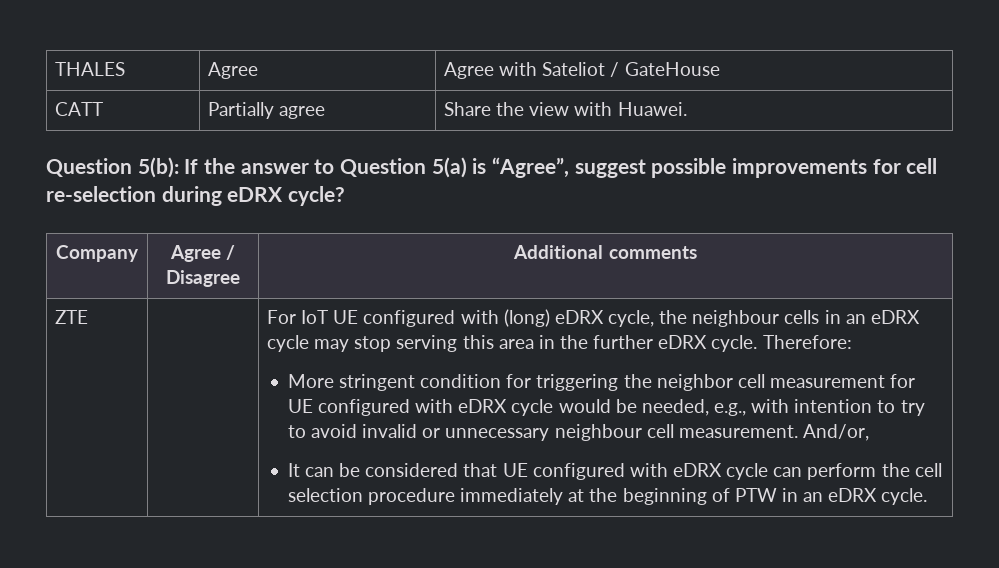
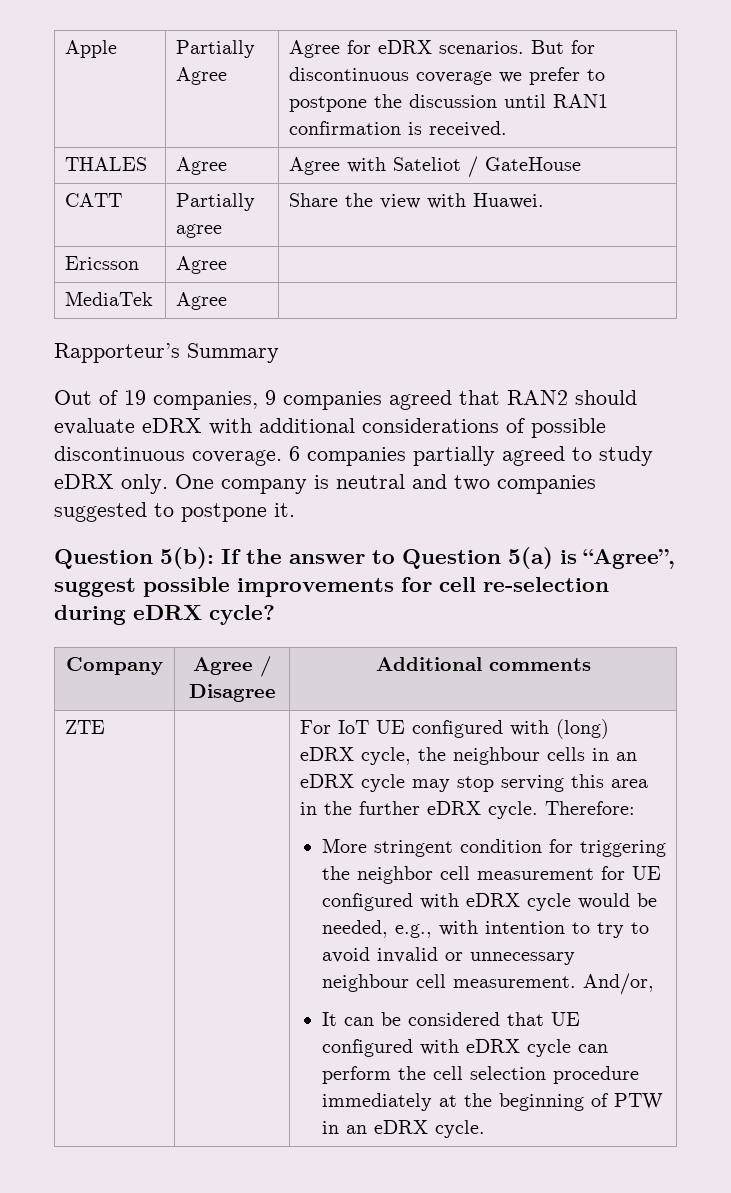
+ Apple | Partially Agree | Agree for eDRX scenarios. But for discontinuous coverage we prefer to postpone the discussion until RAN1 confirmation is received.
+ Ericsson | Agree |
+ MediaTek | Agree |
+ Rapporteur’s Summary
+ Out of 19 companies, 9 companies agreed that RAN2 should evaluate eDRX with additional considerations of possible discontinuous coverage. 6 companies partially agreed to study eDRX only. One company is neutral and two companies suggested to postpone it.

